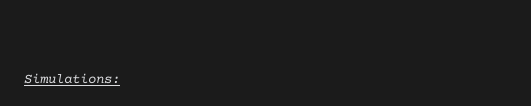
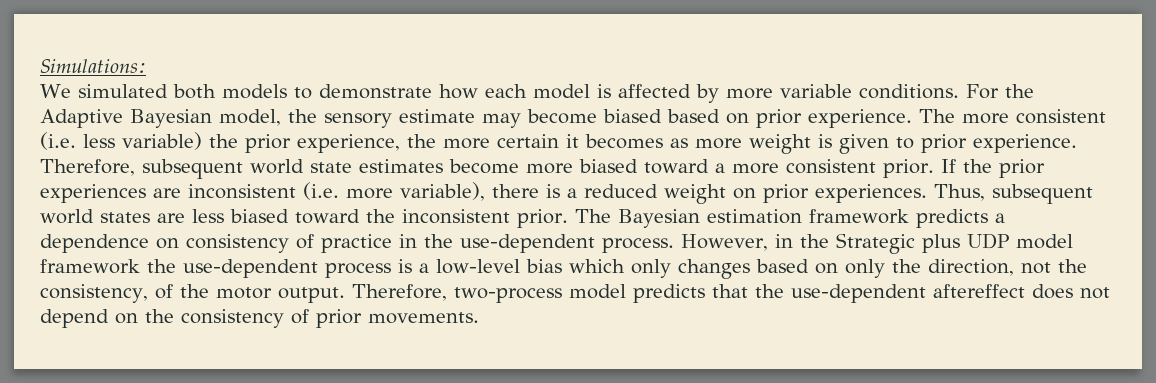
+ We simulated both models to demonstrate how each model is affected by more variable conditions. For the Adaptive Bayesian model, the sensory estimate may become biased based on prior experience. The more consistent (i.e. less variable) the prior experience, the more certain it becomes as more weight is given to prior experience. Therefore, subsequent world state estimates become more biased toward a more consistent prior. If the prior experiences are inconsistent (i.e. more variable), there is a reduced weight on prior experiences. Thus, subsequent world states are less biased toward the inconsistent prior. The Bayesian estimation framework predicts a dependence on consistency of practice in the use-dependent process. However, in the Strategic plus UDP model framework the use-dependent process is a low-level bias which only changes based on only the direction, not the consistency, of the motor output. Therefore, two-process model predicts that the use-dependent aftereffect does not depend on the consistency of prior movements.

